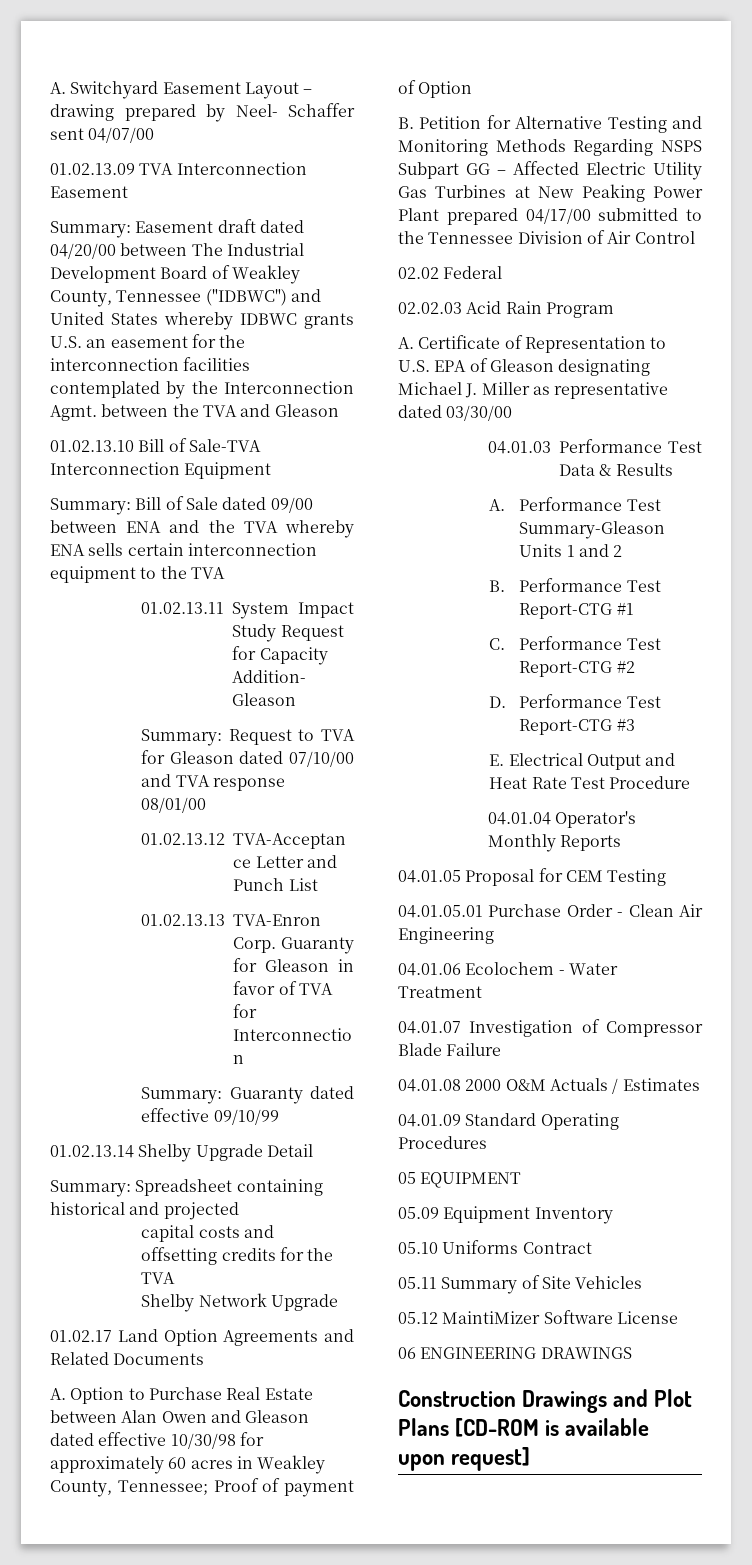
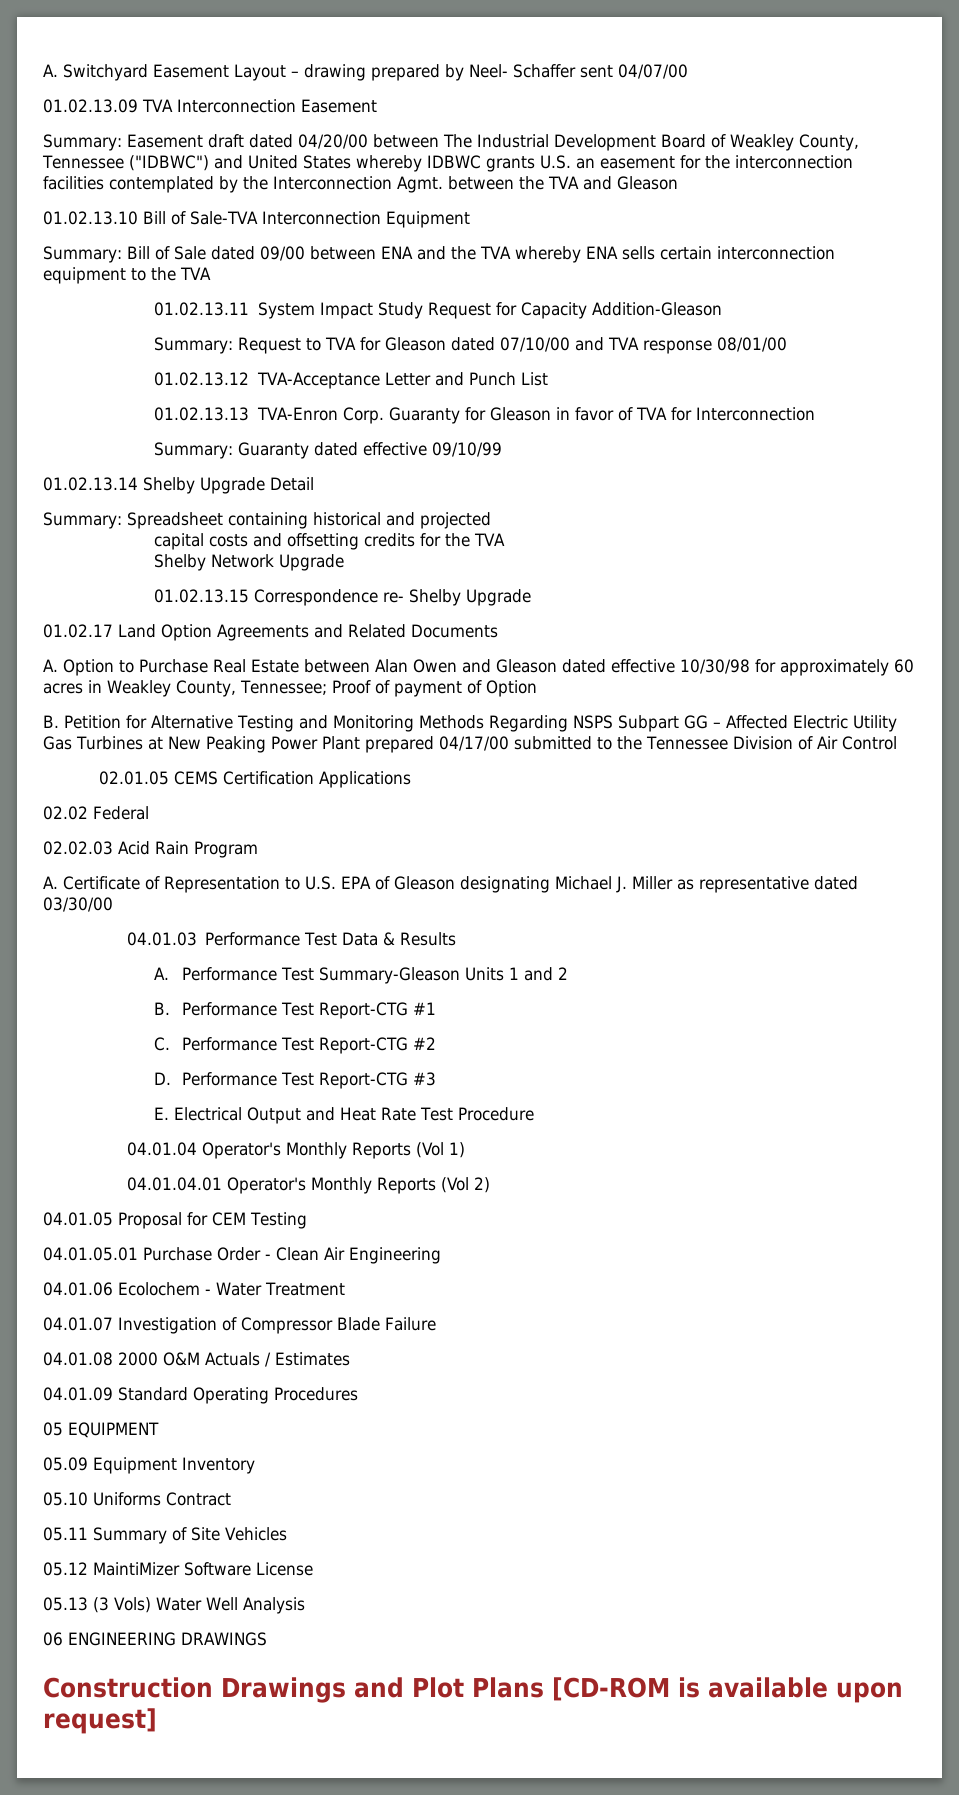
+ 01.02.13.15 Correspondence re- Shelby Upgrade
+ 02.01.05 CEMS Certification Applications
- 04.01.04 Operator's Monthly Reports
+ 04.01.04 Operator's Monthly Reports (Vol 1)
+ 04.01.04.01 Operator's Monthly Reports (Vol 2)
+ 05.13 (3 Vols) Water Well Analysis

